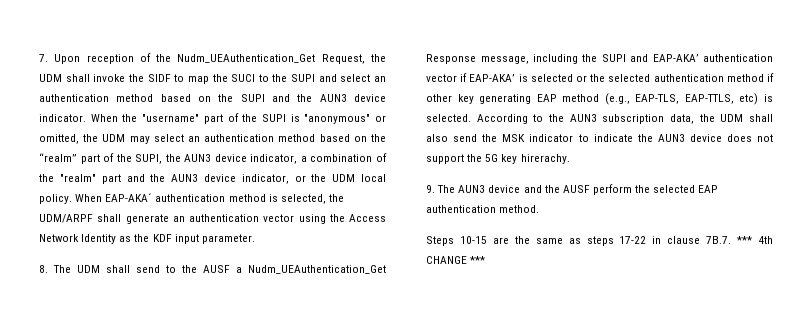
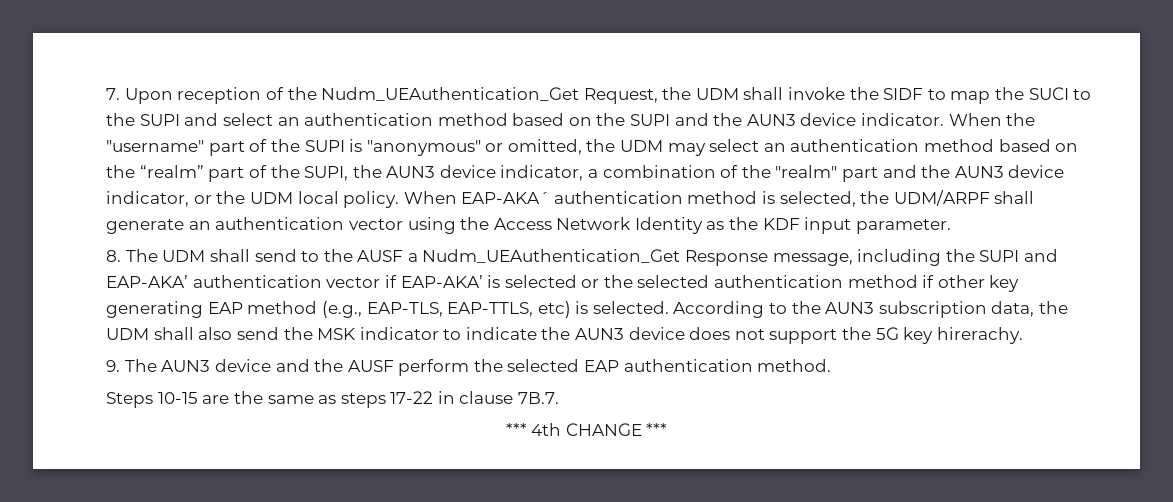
- Steps 10-15 are the same as steps 17-22 in clause 7B.7. *** 4th CHANGE ***
+ Steps 10-15 are the same as steps 17-22 in clause 7B.7.
+ *** 4th CHANGE ***

